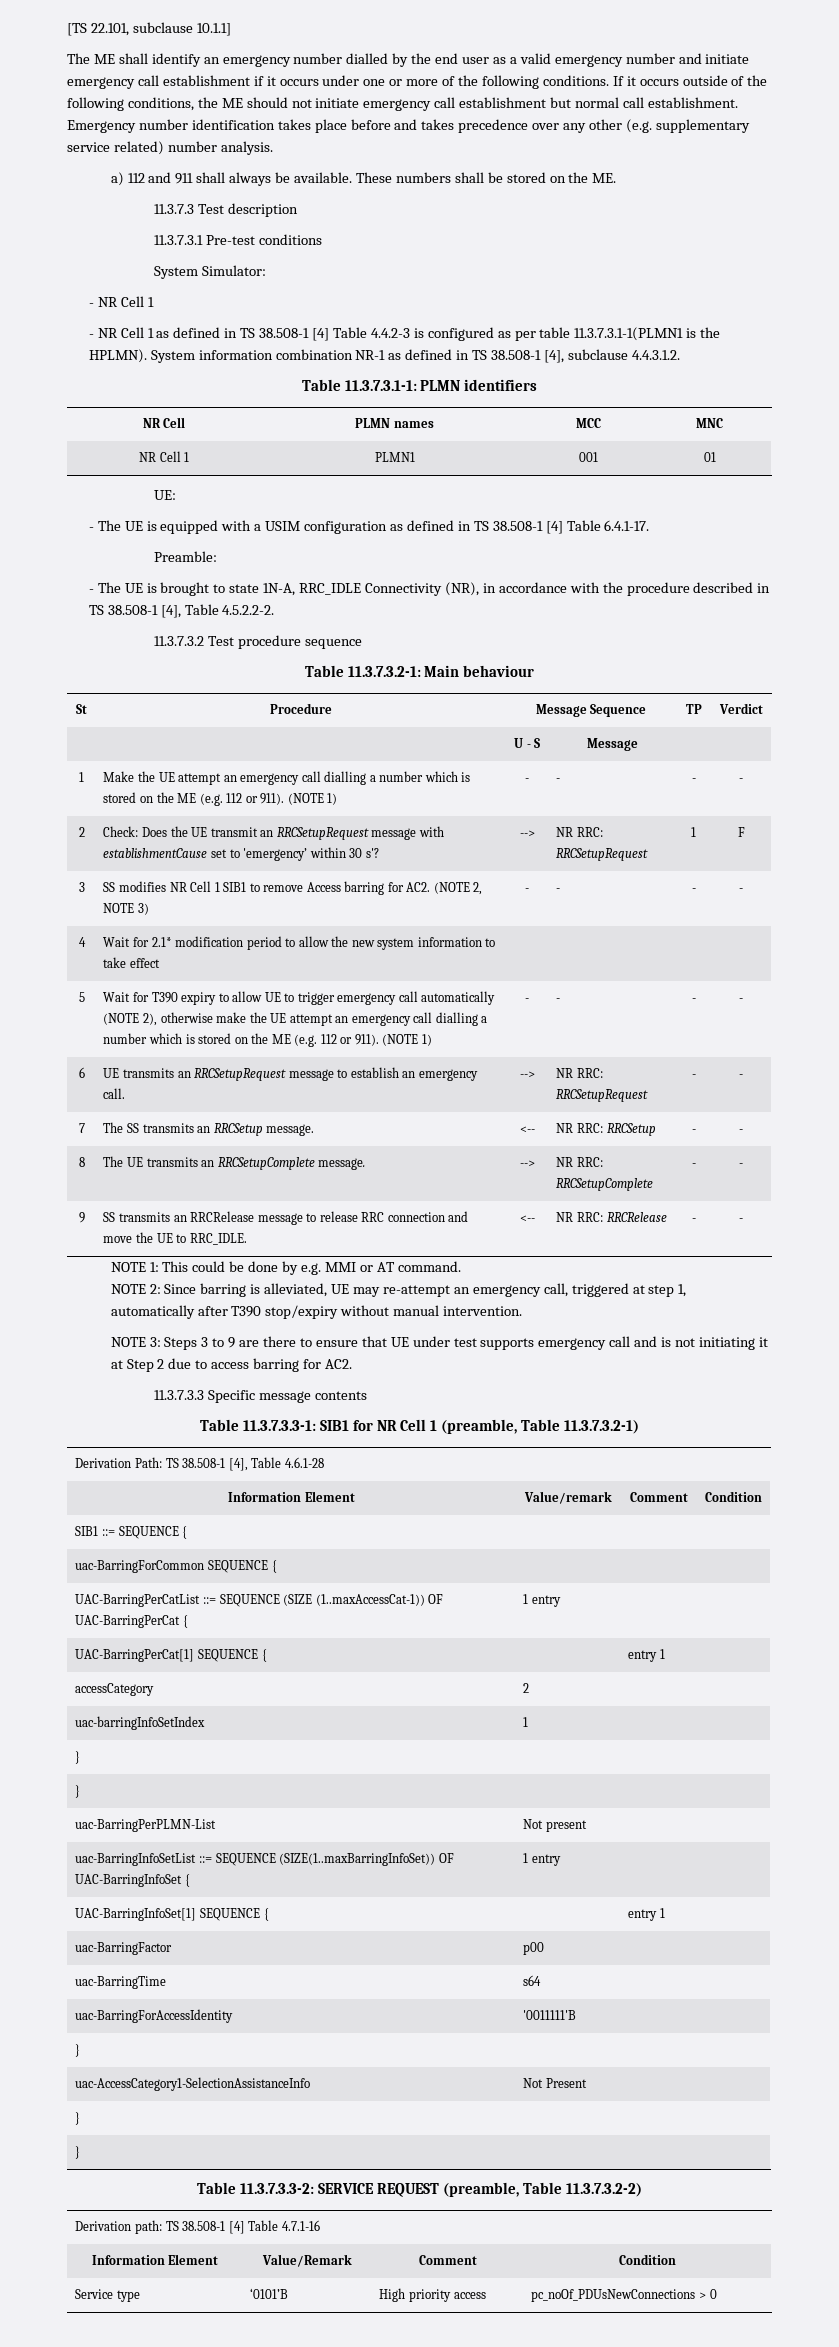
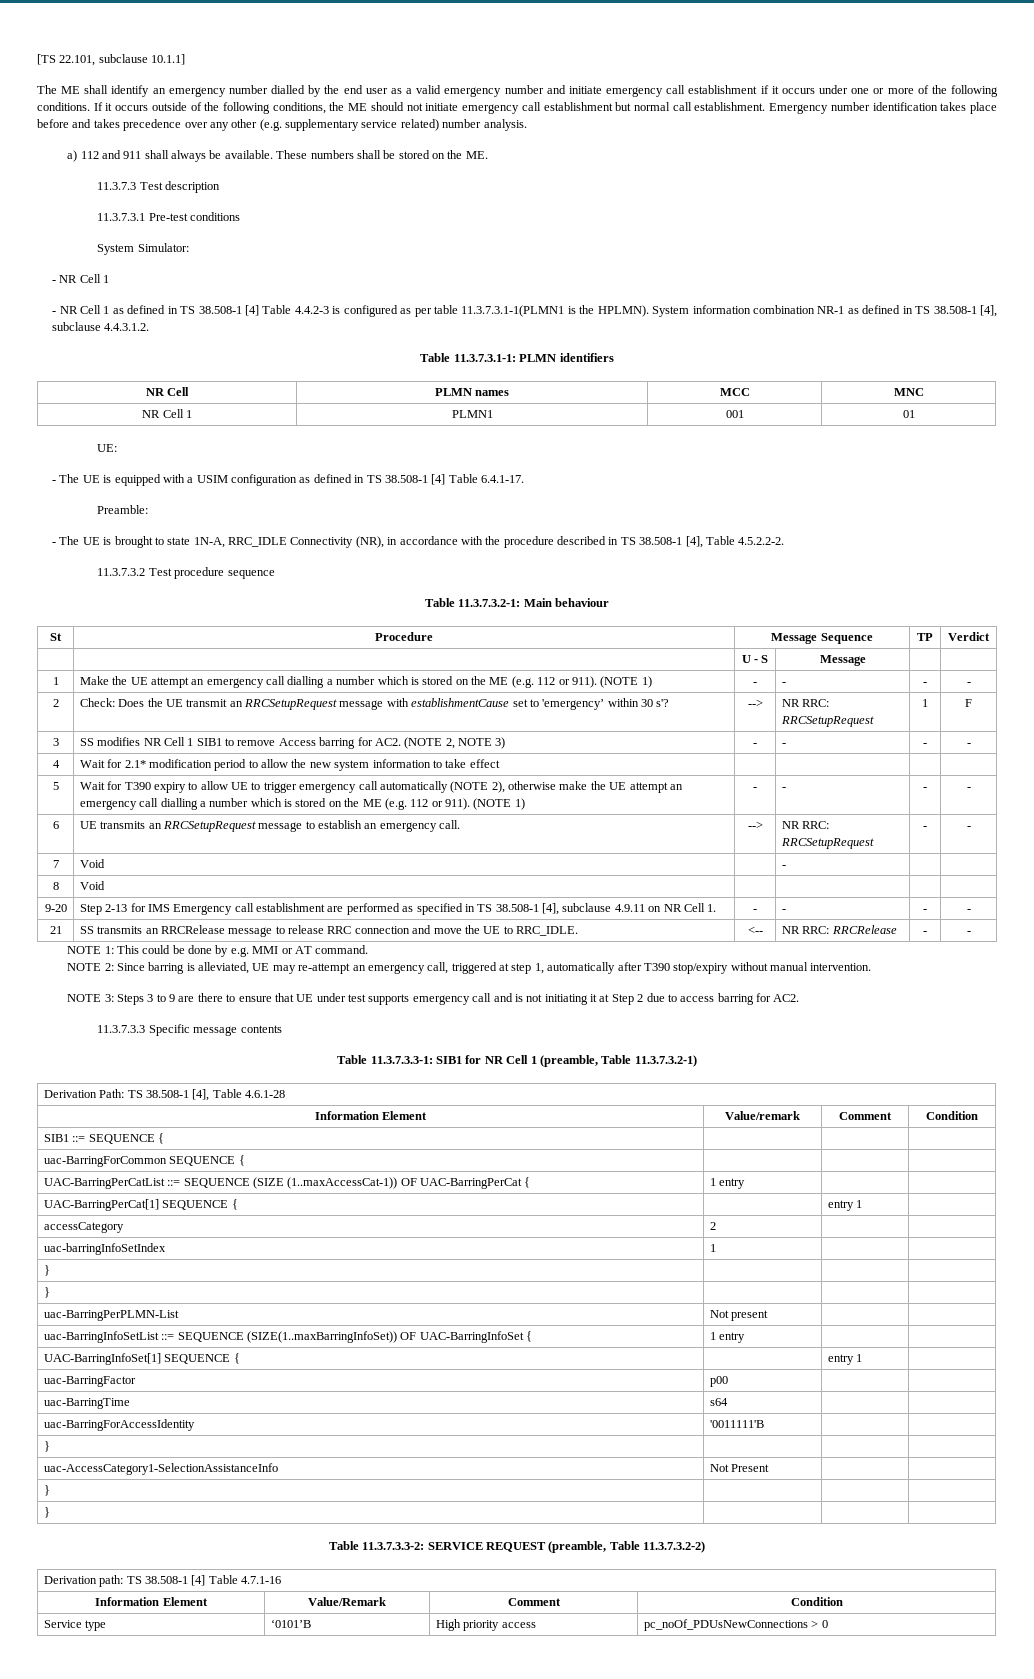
- 7 | The SS transmits an RRCSetup message. | <-- | NR RRC: RRCSetup | - | -
- 8 | The UE transmits an RRCSetupComplete message. | --> | NR RRC: RRCSetupComplete | - | -
- 9 | SS transmits an RRCRelease message to release RRC connection and move the UE to RRC_IDLE. | <-- | NR RRC: RRCRelease | - | -
+ 7 | Void | | - | |
+ 8 | Void | | | |
+ 9-20 | Step 2-13 for IMS Emergency call establishment are performed as specified in TS 38.508-1 [4], subclause 4.9.11 on NR Cell 1. | - | - | - | -
+ 21 | SS transmits an RRCRelease message to release RRC connection and move the UE to RRC_IDLE. | <-- | NR RRC: RRCRelease | - | -

